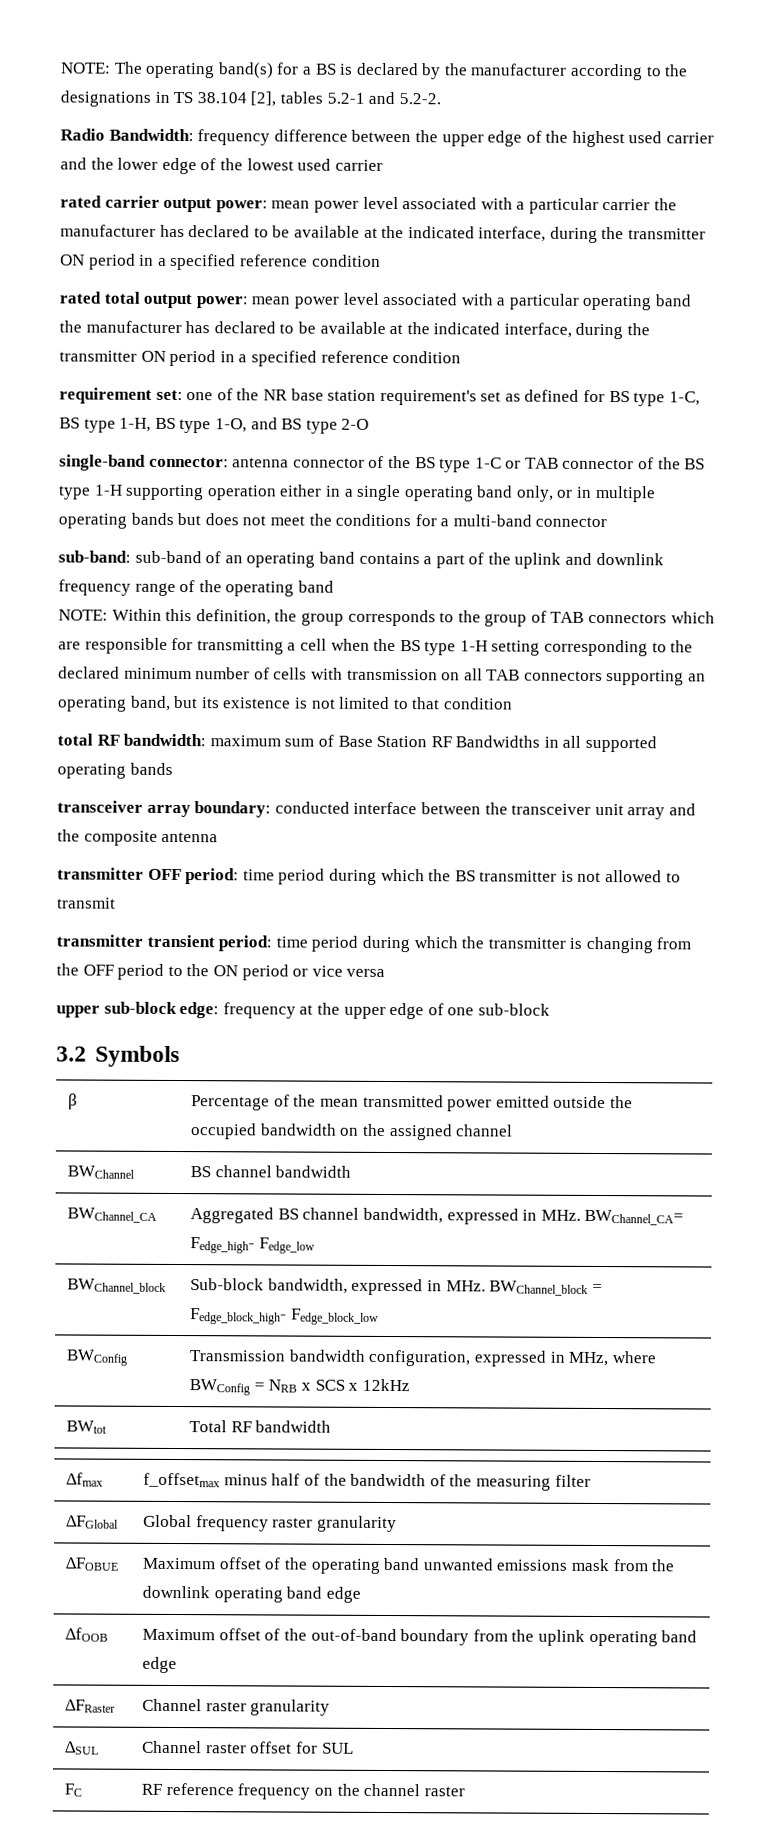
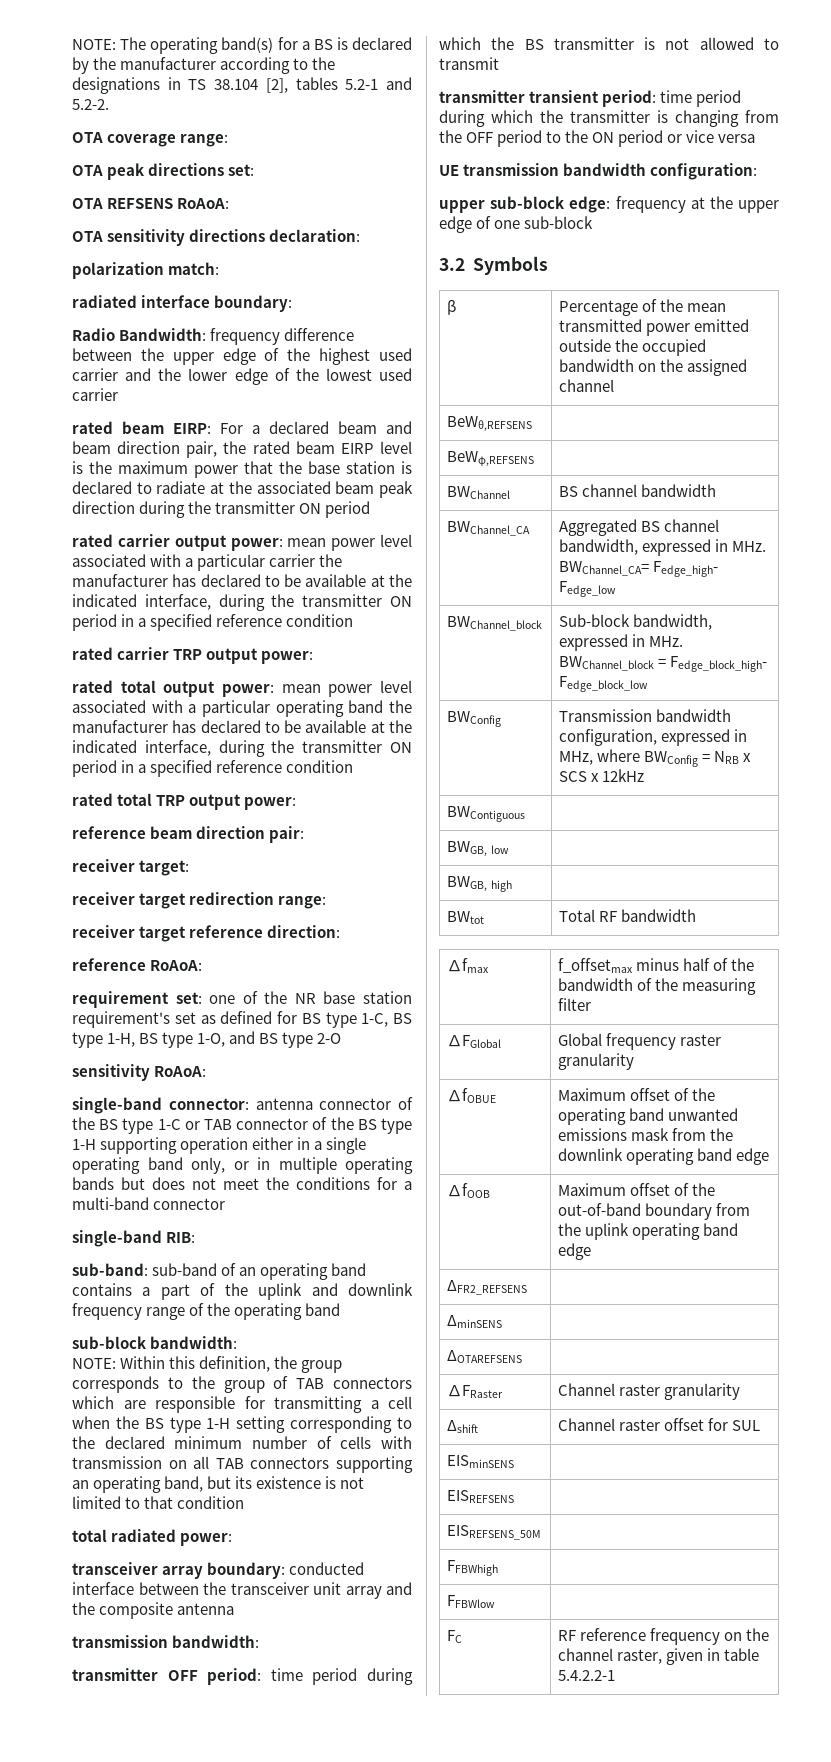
+ OTA coverage range:
+ OTA peak directions set:
+ OTA REFSENS RoAoA:
+ OTA sensitivity directions declaration:
+ polarization match:
+ radiated interface boundary:
+ rated beam EIRP: For a declared beam and beam direction pair, the rated beam EIRP level is the maximum power that the base station is declared to radiate at the associated beam peak direction during the transmitter ON period
+ rated carrier TRP output power:
+ rated total TRP output power:
+ reference beam direction pair:
+ receiver target:
+ receiver target redirection range:
+ receiver target reference direction:
+ reference RoAoA:
+ sensitivity RoAoA:
+ single-band RIB:
+ sub-block bandwidth:
- total RF bandwidth: maximum sum of Base Station RF Bandwidths in all supported operating bands
+ total radiated power:
+ transmission bandwidth:
+ UE transmission bandwidth configuration:
+ BeWθ,REFSENS |
+ BeWφ,REFSENS |
+ BWContiguous |
+ BWGB, low |
+ BWGB, high |
- ∆FOBUE | Maximum offset of the operating band unwanted emissions mask from the downlink operating band edge
+ ∆fOBUE | Maximum offset of the operating band unwanted emissions mask from the downlink operating band edge
+ ΔFR2_REFSENS |
+ ΔminSENS |
+ ΔOTAREFSENS |
- ∆SUL | Channel raster offset for SUL
+ Δshift | Channel raster offset for SUL
+ EISminSENS |
+ EISREFSENS |
+ EISREFSENS_50M |
+ FFBWhigh |
+ FFBWlow |
- FC | RF reference frequency on the channel raster
+ FC | RF reference frequency on the channel raster, given in table 5.4.2.2-1

